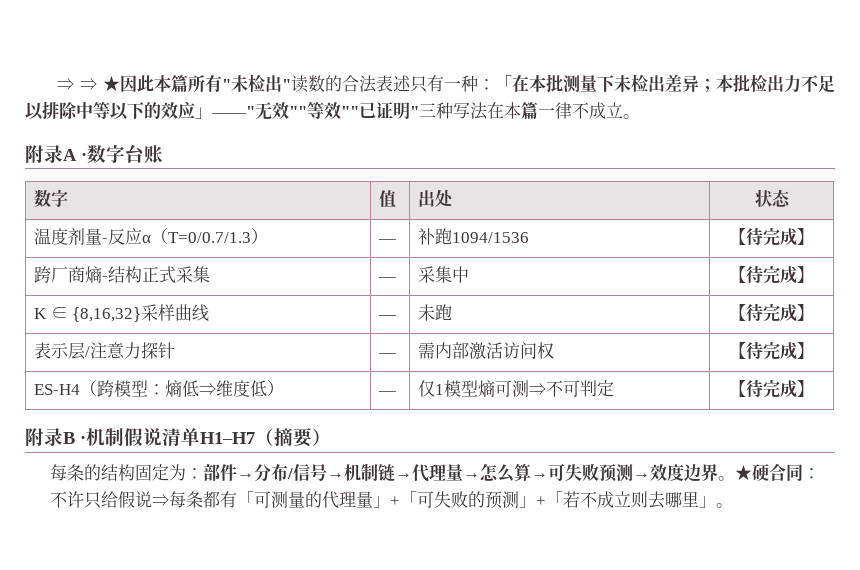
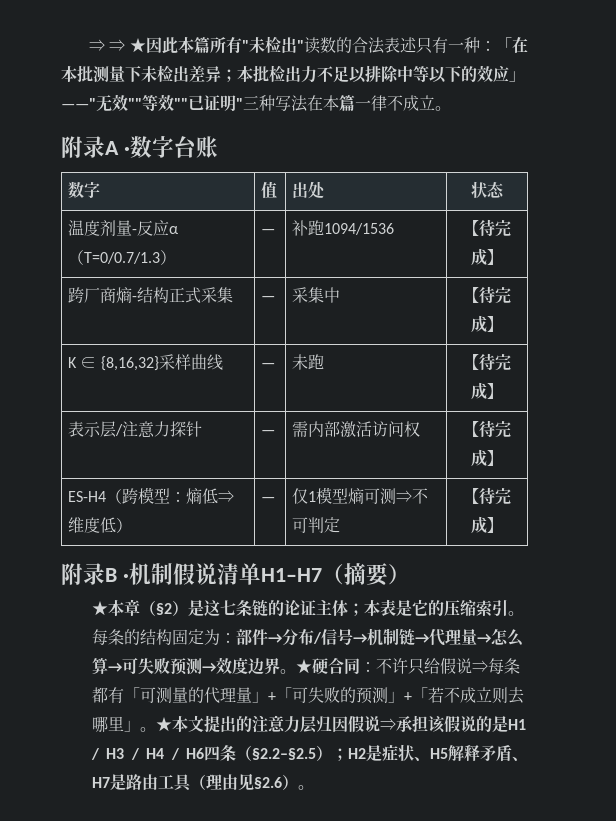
+ ★本章（§2）是这七条链的论证主体；本表是它的压缩索引。
+ ★本文提出的注意力层归因假说⇒承担该假说的是H1 / H3 / H4 / H6四条（§2.2–§2.5）；H2是症状、H5解释矛盾、H7是路由工具（理由见§2.6）。

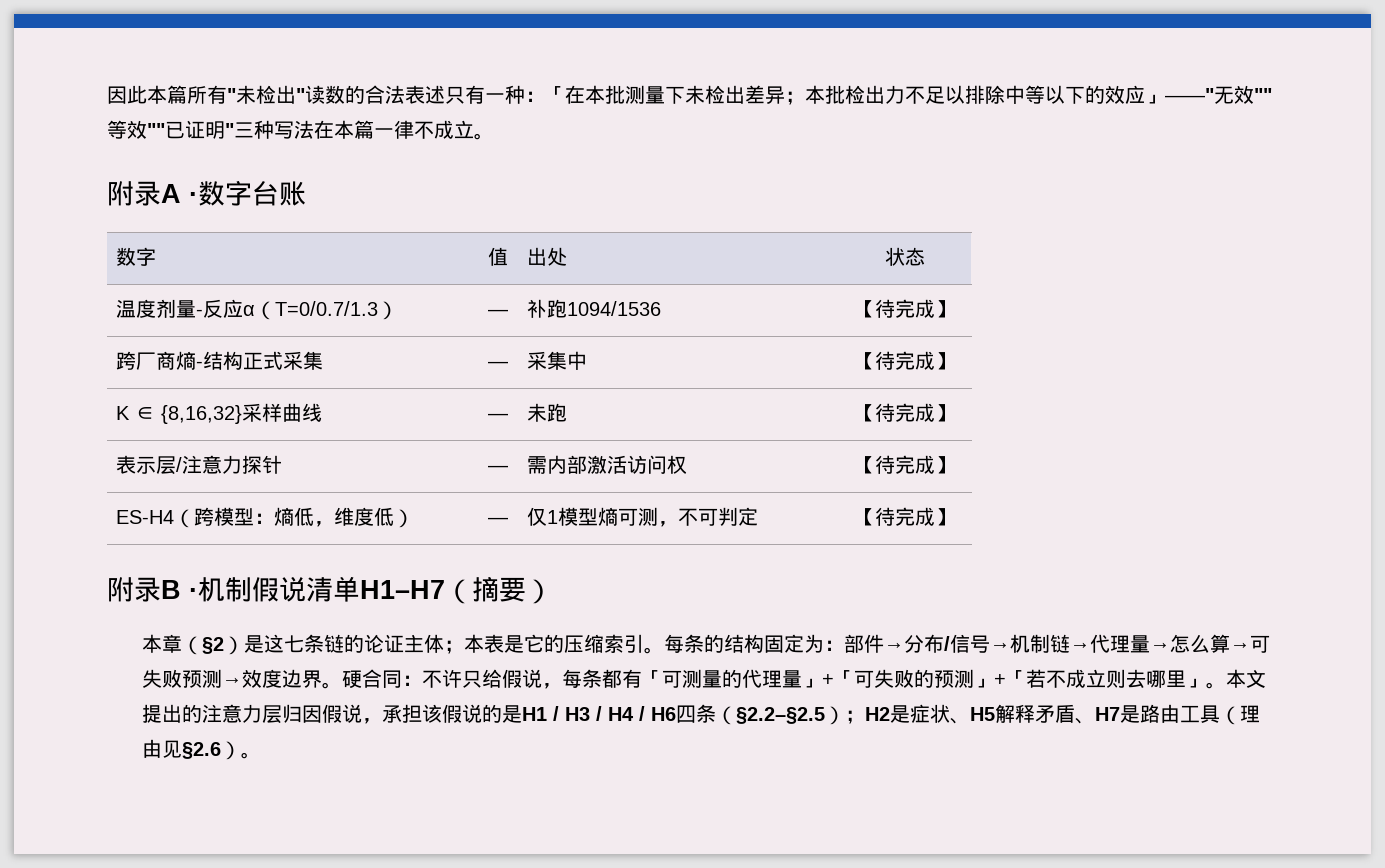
- ⇒ ⇒ ★因此本篇所有"未检出"读数的合法表述只有一种：「在本批测量下未检出差异；本批检出力不足以排除中等以下的效应」——"无效""等效""已证明"三种写法在本篇一律不成立。
+ 因此本篇所有"未检出"读数的合法表述只有一种：「在本批测量下未检出差异；本批检出力不足以排除中等以下的效应」——"无效""等效""已证明"三种写法在本篇一律不成立。
- ES-H4（跨模型：熵低⇒维度低） | — | 仅1模型熵可测⇒不可判定 | 【待完成】
+ ES-H4（跨模型：熵低，维度低） | — | 仅1模型熵可测，不可判定 | 【待完成】
- ★本章（§2）是这七条链的论证主体；本表是它的压缩索引。
+ 本章（§2）是这七条链的论证主体；本表是它的压缩索引。
- ★硬合同：不许只给假说⇒每条都有「可测量的代理量」+「可失败的预测」+「若不成立则去哪里」。
+ 硬合同：不许只给假说，每条都有「可测量的代理量」+「可失败的预测」+「若不成立则去哪里」。
- ★本文提出的注意力层归因假说⇒承担该假说的是H1 / H3 / H4 / H6四条（§2.2–§2.5）；H2是症状、H5解释矛盾、H7是路由工具（理由见§2.6）。
+ 本文提出的注意力层归因假说，承担该假说的是H1 / H3 / H4 / H6四条（§2.2–§2.5）；H2是症状、H5解释矛盾、H7是路由工具（理由见§2.6）。

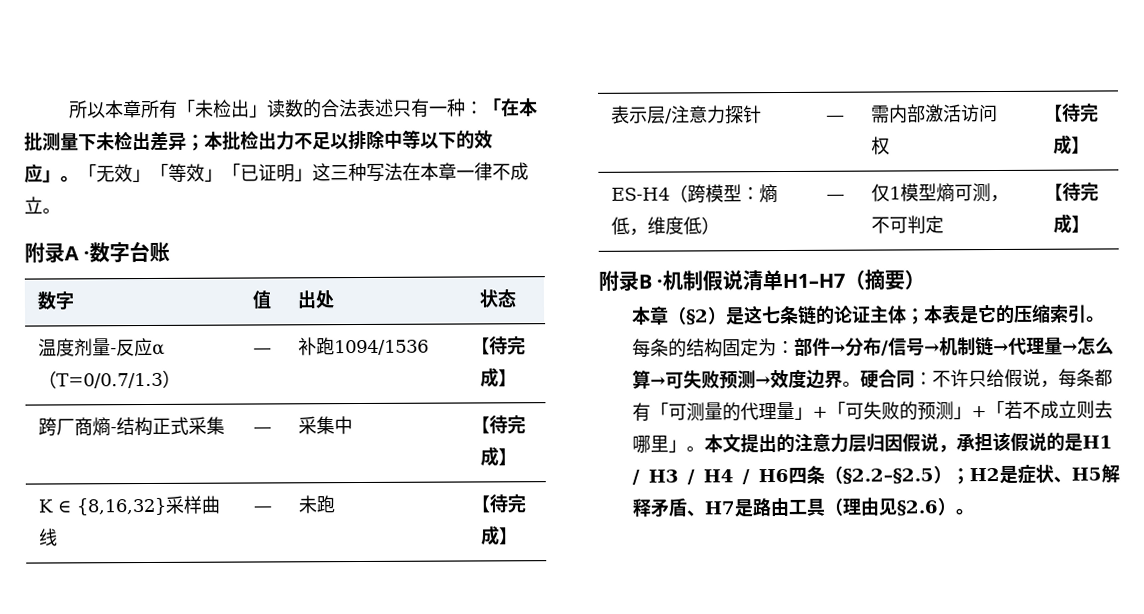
- 因此本篇所有"未检出"读数的合法表述只有一种：「在本批测量下未检出差异；本批检出力不足以排除中等以下的效应」——"无效""等效""已证明"三种写法在本篇一律不成立。
+ 所以本章所有「未检出」读数的合法表述只有一种：「在本批测量下未检出差异；本批检出力不足以排除中等以下的效应」。「无效」「等效」「已证明」这三种写法在本章一律不成立。

